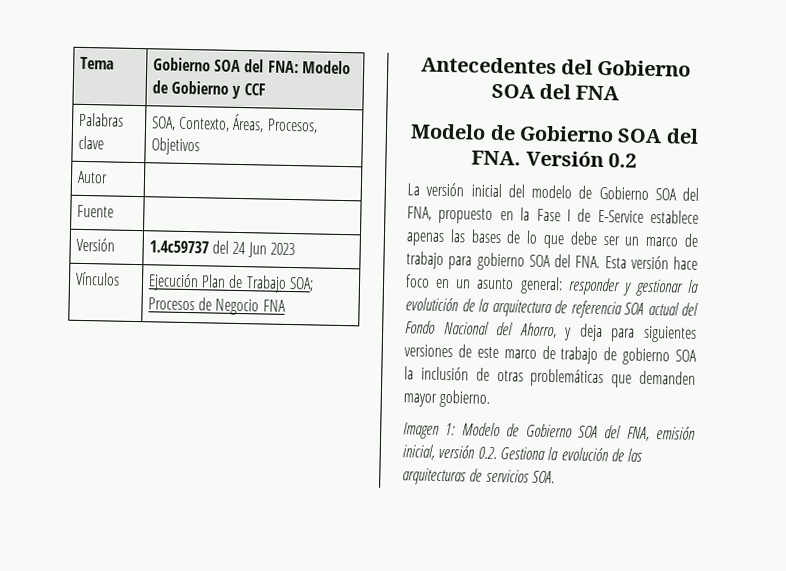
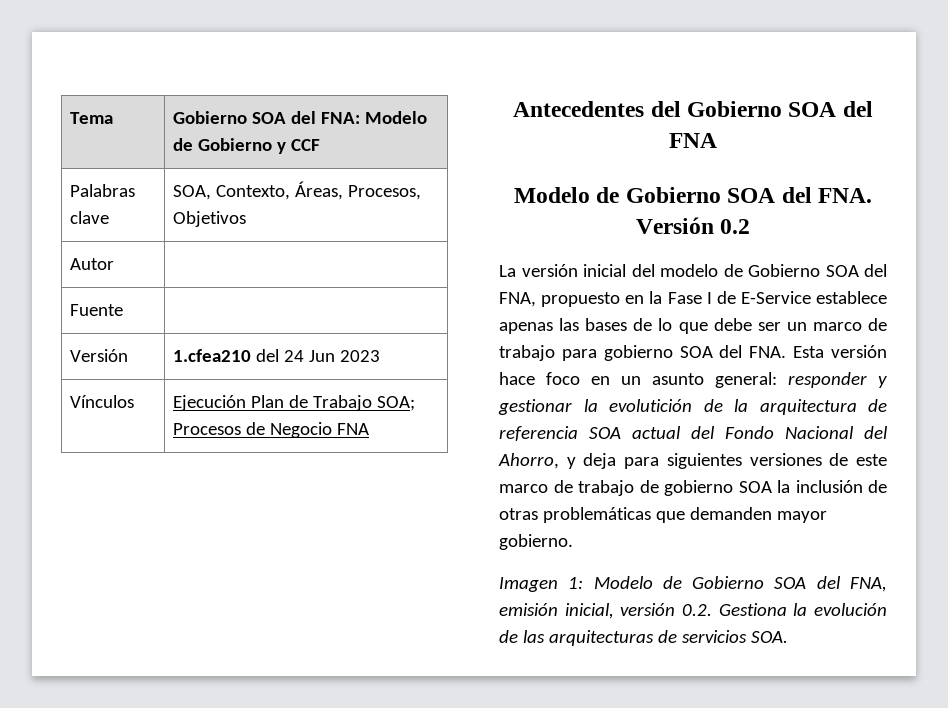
- Versión | 1.4c59737 del 24 Jun 2023
+ Versión | 1.cfea210 del 24 Jun 2023

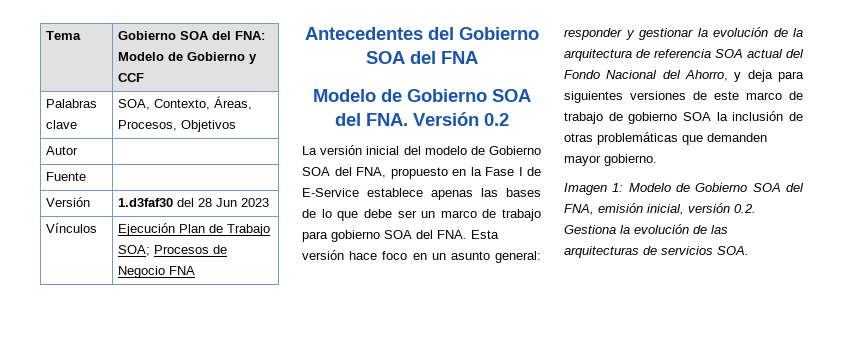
- Versión | 1.cfea210 del 24 Jun 2023
+ Versión | 1.d3faf30 del 28 Jun 2023
- responder y gestionar la evolutición de la arquitectura de referencia SOA actual del Fondo Nacional del Ahorro, y deja para siguientes versiones de este marco de trabajo de gobierno SOA la inclusión de otras problemáticas que demanden mayor gobierno.
+ responder y gestionar la evolución de la arquitectura de referencia SOA actual del Fondo Nacional del Ahorro, y deja para siguientes versiones de este marco de trabajo de gobierno SOA la inclusión de otras problemáticas que demanden mayor gobierno.

